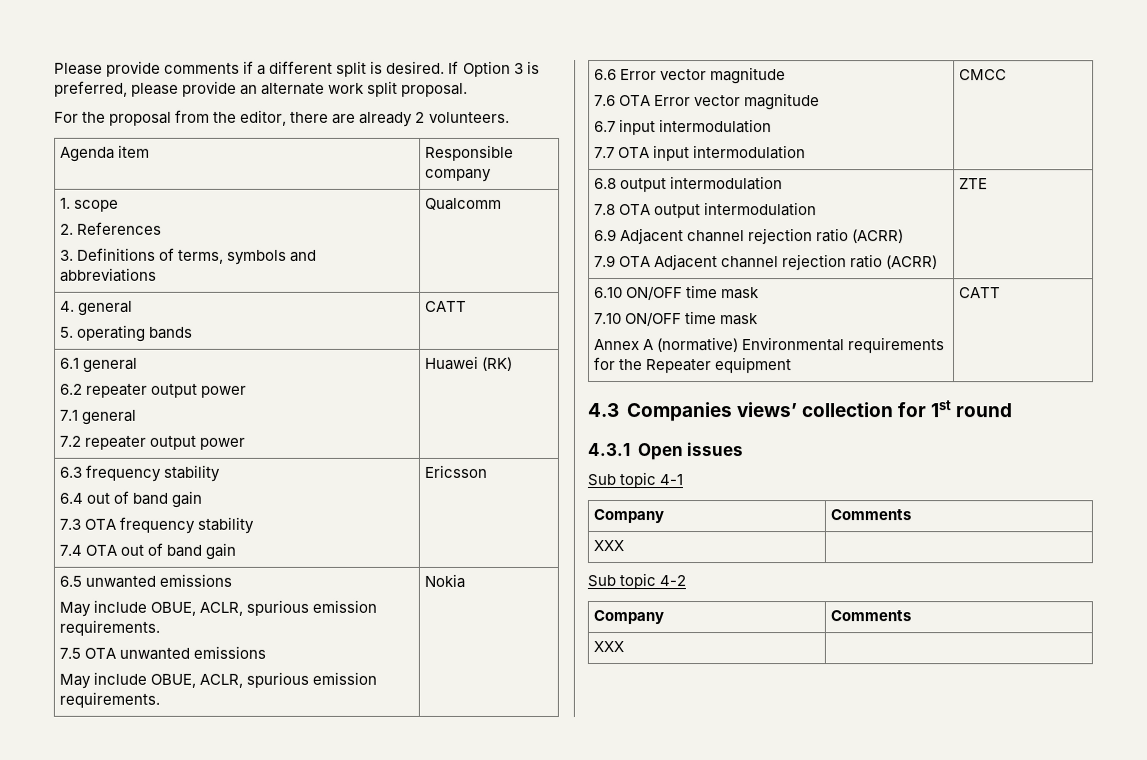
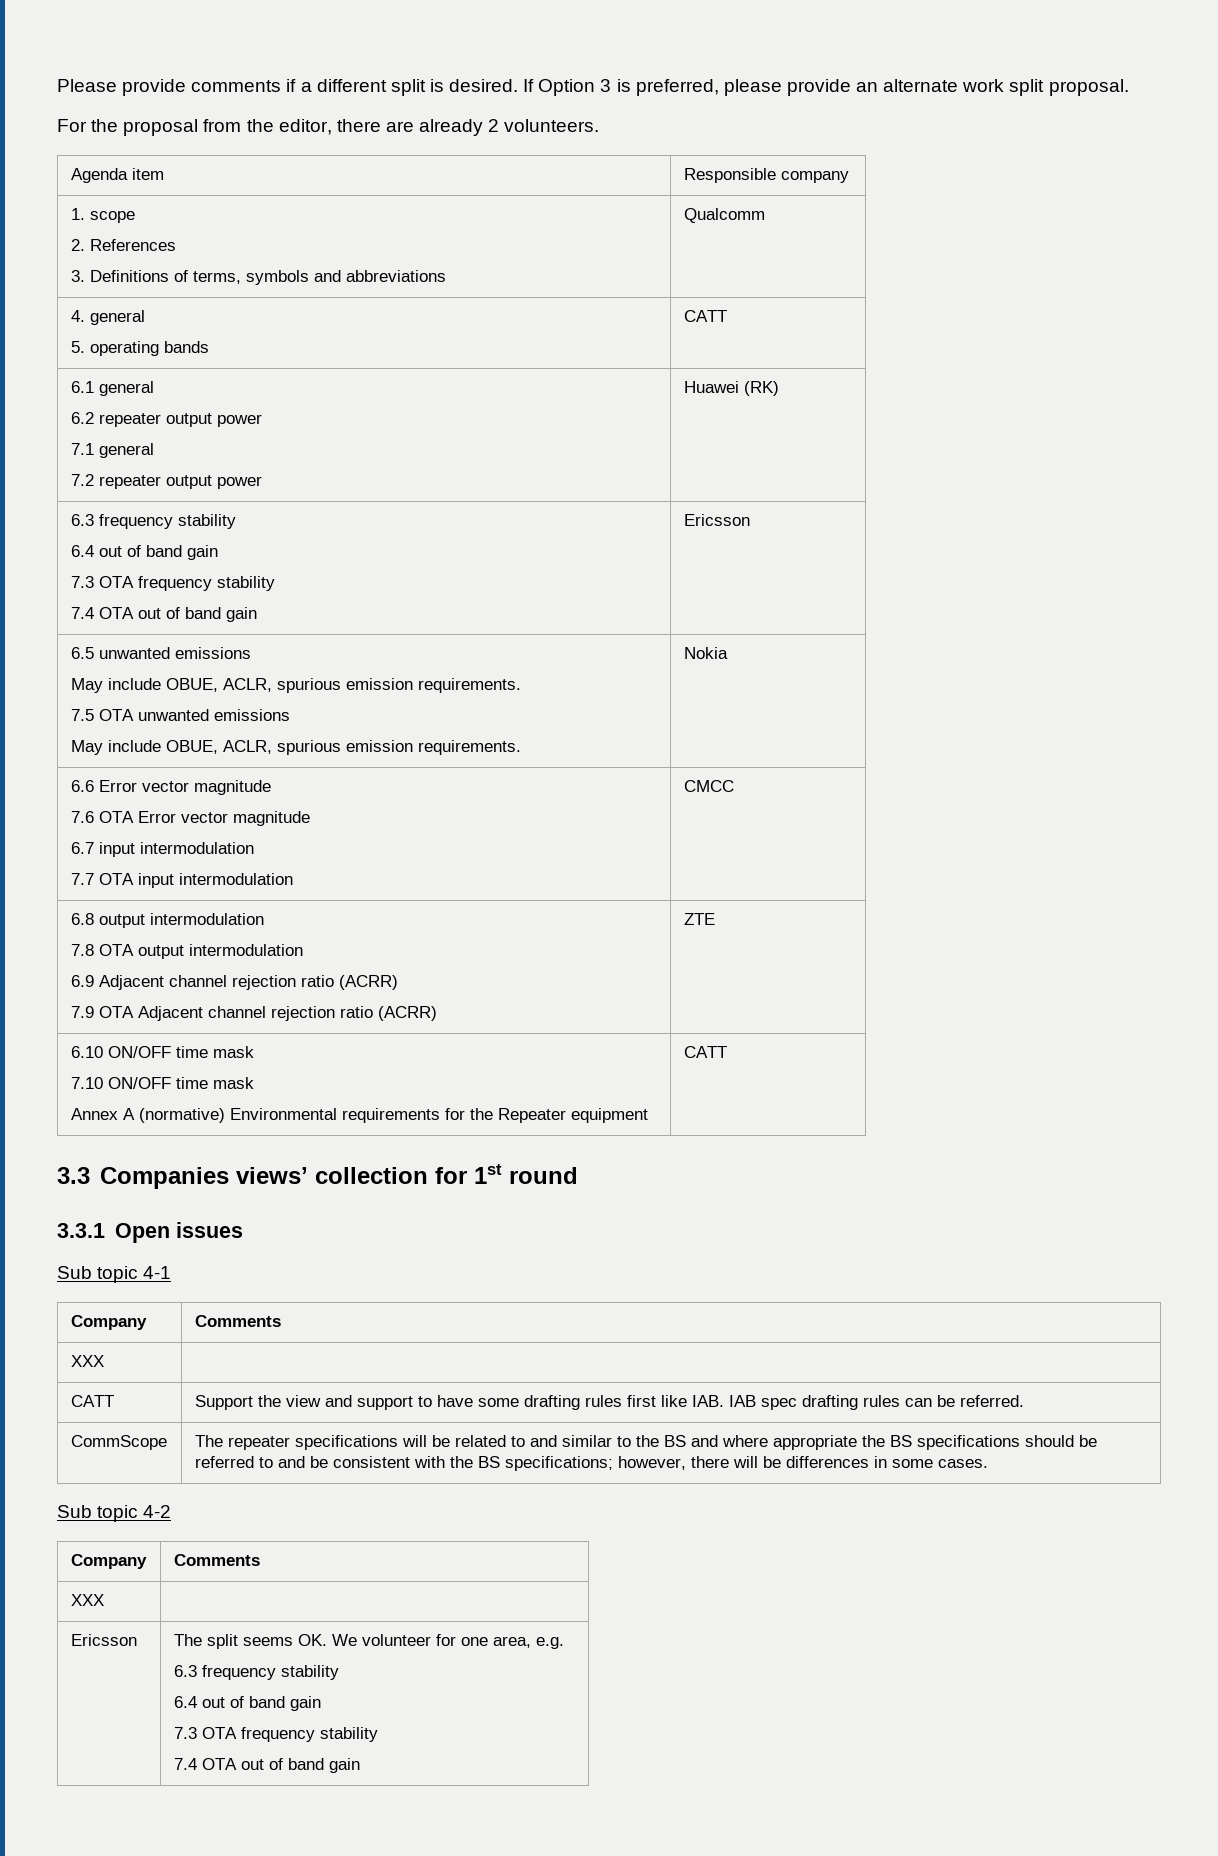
- 4.3 Companies views’ collection for 1st round
+ 3.3 Companies views’ collection for 1st round
- 4.3.1 Open issues
+ 3.3.1 Open issues
+ CATT | Support the view and support to have some drafting rules first like IAB. IAB spec drafting rules can be referred.
+ CommScope | The repeater specifications will be related to and similar to the BS and where appropriate the BS specifications should be referred to and be consistent with the BS specifications; however, there will be differences in some cases.
+ Ericsson | The split seems OK. We volunteer for one area, e.g.
+ 6.3 frequency stability
+ 6.4 out of band gain
+ 7.3 OTA frequency stability
+ 7.4 OTA out of band gain

